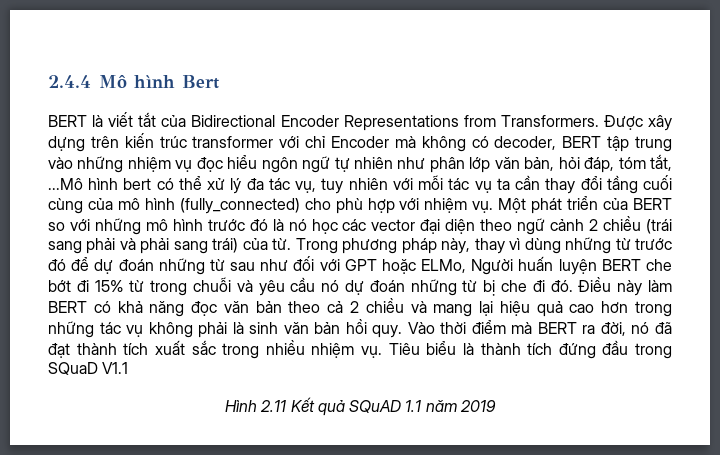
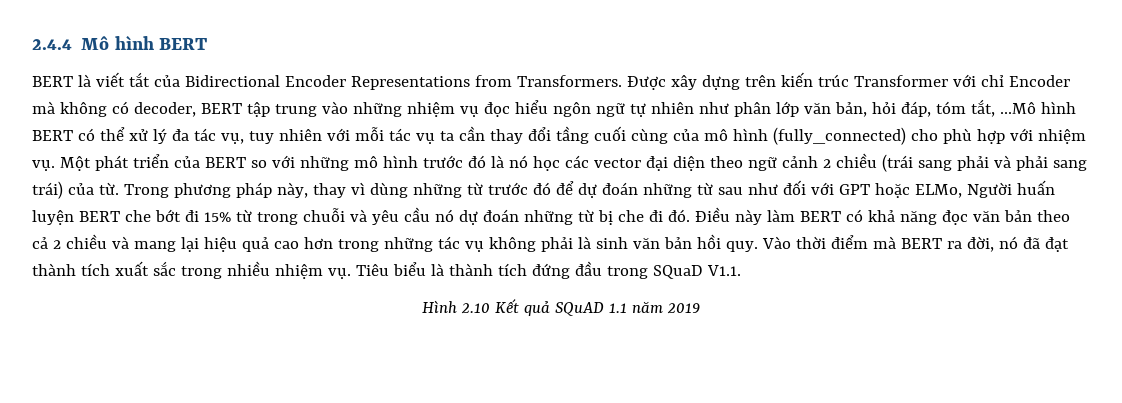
- 2.4.4 Mô hình Bert
+ 2.4.4 Mô hình BERT
- Được xây dựng trên kiến trúc transformer với chỉ Encoder mà không có decoder, BERT tập trung vào những nhiệm vụ đọc hiểu ngôn ngữ tự nhiên như phân lớp văn bản, hỏi đáp, tóm tắt, ...Mô hình bert có thể xử lý đa tác vụ, tuy nhiên với mỗi tác vụ ta cần thay đổi tầng cuối cùng của mô hình (fully_connected) cho phù hợp với nhiệm vụ.
+ Được xây dựng trên kiến trúc Transformer với chỉ Encoder mà không có decoder, BERT tập trung vào những nhiệm vụ đọc hiểu ngôn ngữ tự nhiên như phân lớp văn bản, hỏi đáp, tóm tắt, ...Mô hình BERT có thể xử lý đa tác vụ, tuy nhiên với mỗi tác vụ ta cần thay đổi tầng cuối cùng của mô hình (fully_connected) cho phù hợp với nhiệm vụ.
- Tiêu biểu là thành tích đứng đầu trong SQuaD V1.1
+ Tiêu biểu là thành tích đứng đầu trong SQuaD V1.1.
- Hình 2.11 Kết quả SQuAD 1.1 năm 2019
+ Hình 2.10 Kết quả SQuAD 1.1 năm 2019

